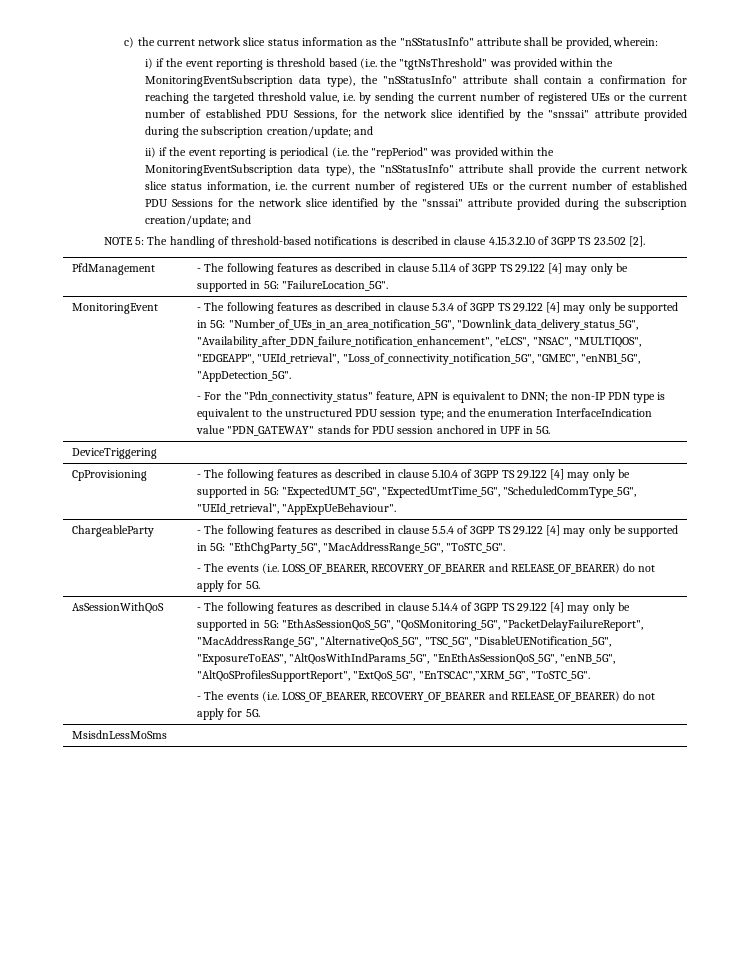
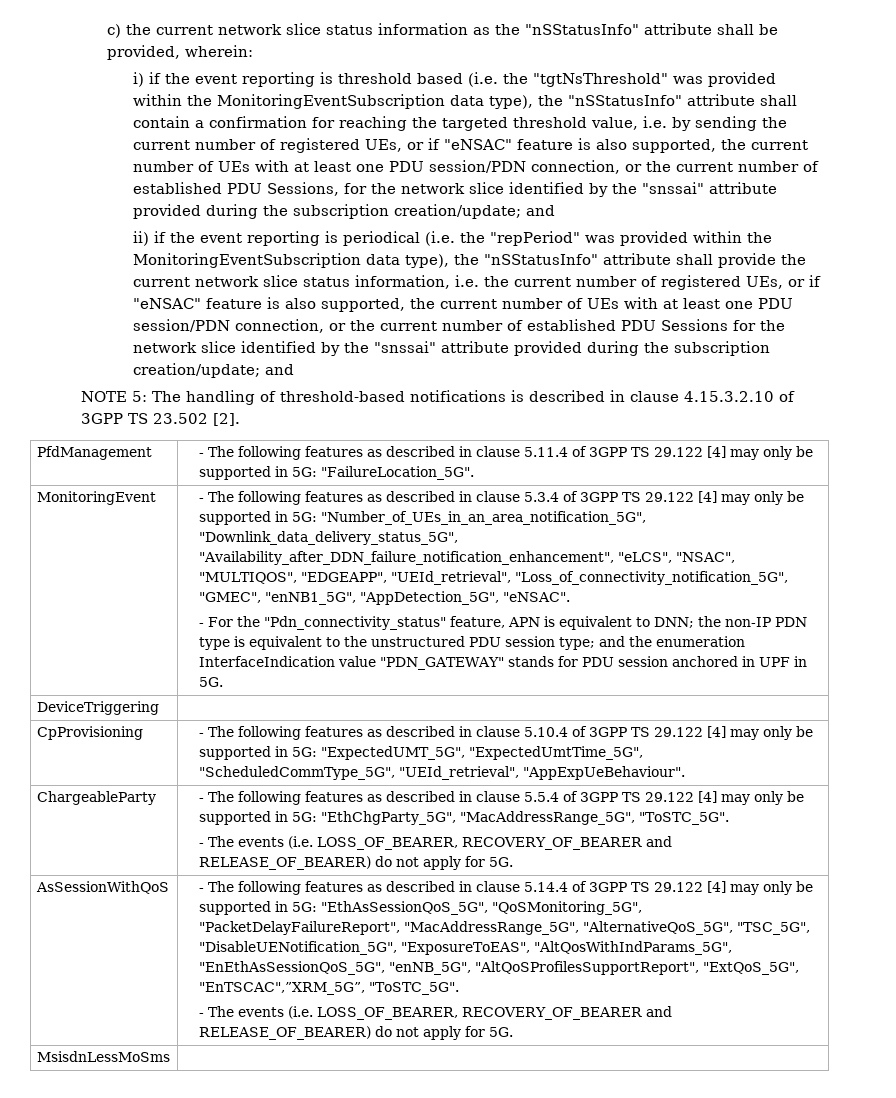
- i) if the event reporting is threshold based (i.e. the "tgtNsThreshold" was provided within the MonitoringEventSubscription data type), the "nSStatusInfo" attribute shall contain a confirmation for reaching the targeted threshold value, i.e. by sending the current number of registered UEs or the current number of established PDU Sessions, for the network slice identified by the "snssai" attribute provided during the subscription creation/update;
+ i) if the event reporting is threshold based (i.e. the "tgtNsThreshold" was provided within the MonitoringEventSubscription data type), the "nSStatusInfo" attribute shall contain a confirmation for reaching the targeted threshold value, i.e. by sending the current number of registered UEs, or if "eNSAC" feature is also supported, the current number of UEs with at least one PDU session/PDN connection, or the current number of established PDU Sessions, for the network slice identified by the "snssai" attribute provided during the subscription creation/update;
- ii) if the event reporting is periodical (i.e. the "repPeriod" was provided within the MonitoringEventSubscription data type), the "nSStatusInfo" attribute shall provide the current network slice status information, i.e. the current number of registered UEs or the current number of established PDU Sessions for the network slice identified by the "snssai" attribute provided during the subscription creation/update; and
+ ii) if the event reporting is periodical (i.e. the "repPeriod" was provided within the MonitoringEventSubscription data type), the "nSStatusInfo" attribute shall provide the current network slice status information, i.e. the current number of registered UEs, or if "eNSAC" feature is also supported, the current number of UEs with at least one PDU session/PDN connection, or the current number of established PDU Sessions for the network slice identified by the "snssai" attribute provided during the subscription creation/update; and
- - The following features as described in clause 5.3.4 of 3GPP TS 29.122 [4] may only be supported in 5G: "Number_of_UEs_in_an_area_notification_5G", "Downlink_data_delivery_status_5G", "Availability_after_DDN_failure_notification_enhancement", "eLCS", "NSAC", "MULTIQOS", "EDGEAPP", "UEId_retrieval", "Loss_of_connectivity_notification_5G", "GMEC", "enNB1_5G", "AppDetection_5G".
+ - The following features as described in clause 5.3.4 of 3GPP TS 29.122 [4] may only be supported in 5G: "Number_of_UEs_in_an_area_notification_5G", "Downlink_data_delivery_status_5G", "Availability_after_DDN_failure_notification_enhancement", "eLCS", "NSAC", "MULTIQOS", "EDGEAPP", "UEId_retrieval", "Loss_of_connectivity_notification_5G", "GMEC", "enNB1_5G", "AppDetection_5G", "eNSAC".

